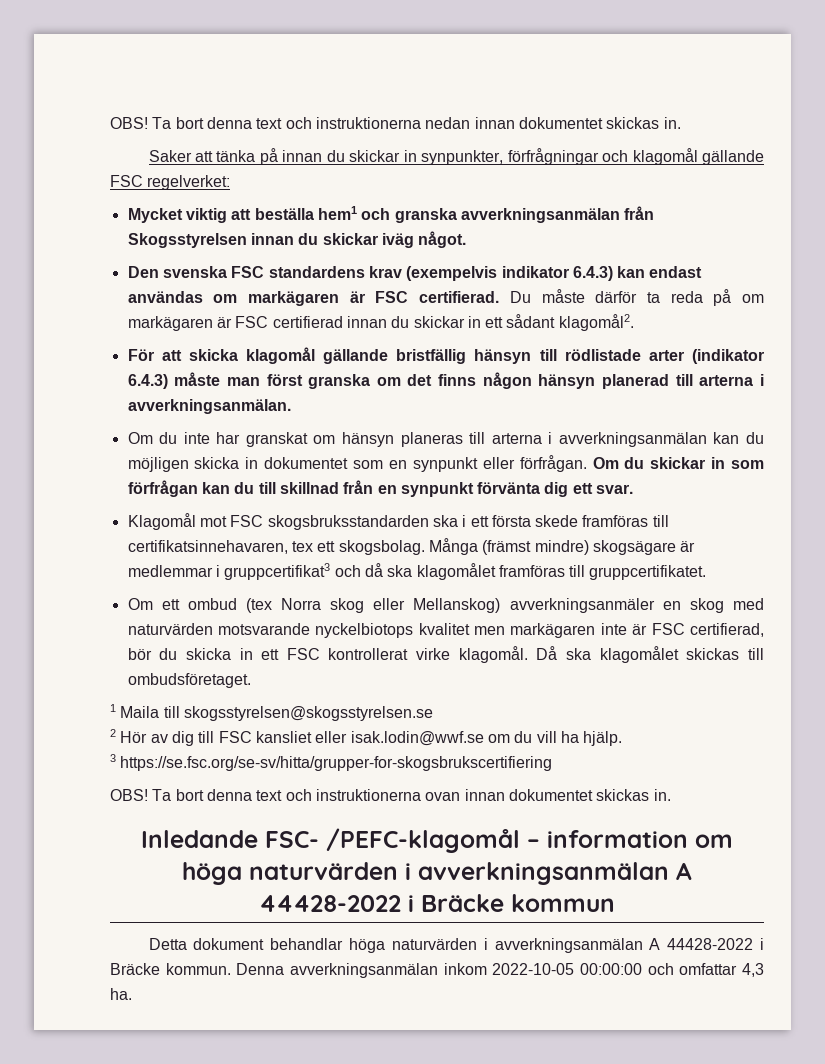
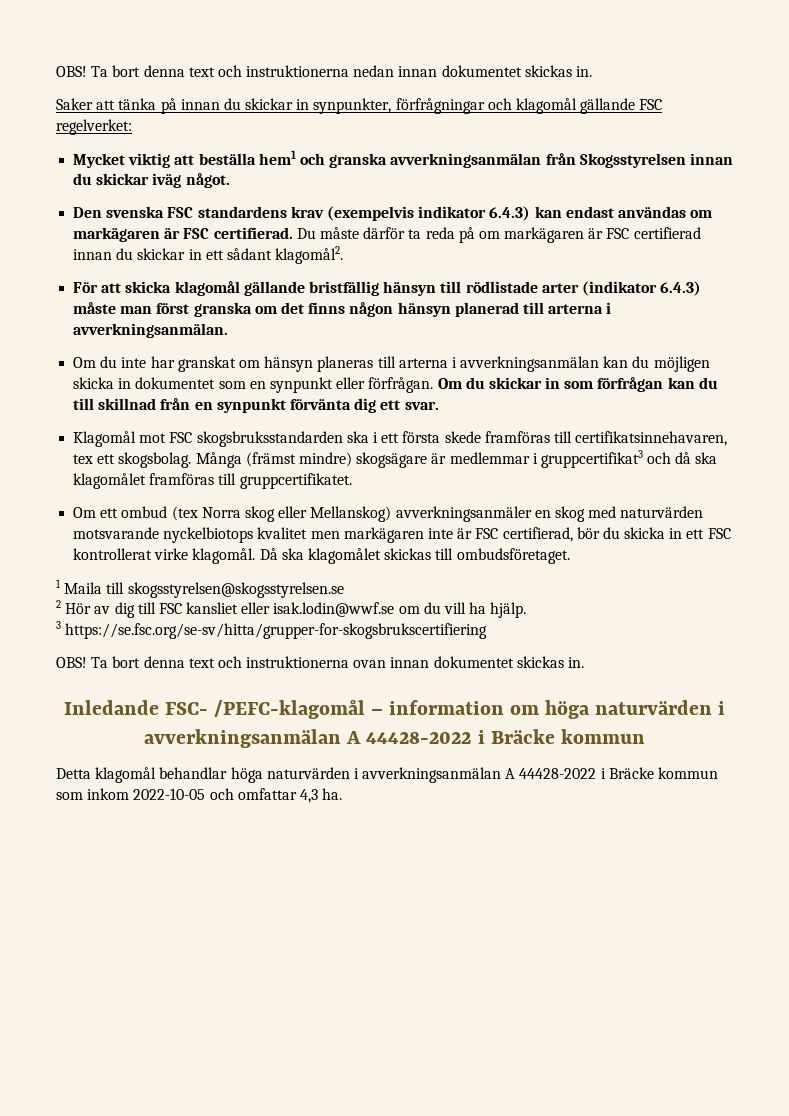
- Detta dokument behandlar höga naturvärden i avverkningsanmälan A 44428-2022 i Bräcke kommun. Denna avverkningsanmälan inkom 2022-10-05 00:00:00 och omfattar 4,3 ha.
+ Detta klagomål behandlar höga naturvärden i avverkningsanmälan A 44428-2022 i Bräcke kommun som inkom 2022-10-05 och omfattar 4,3 ha.

